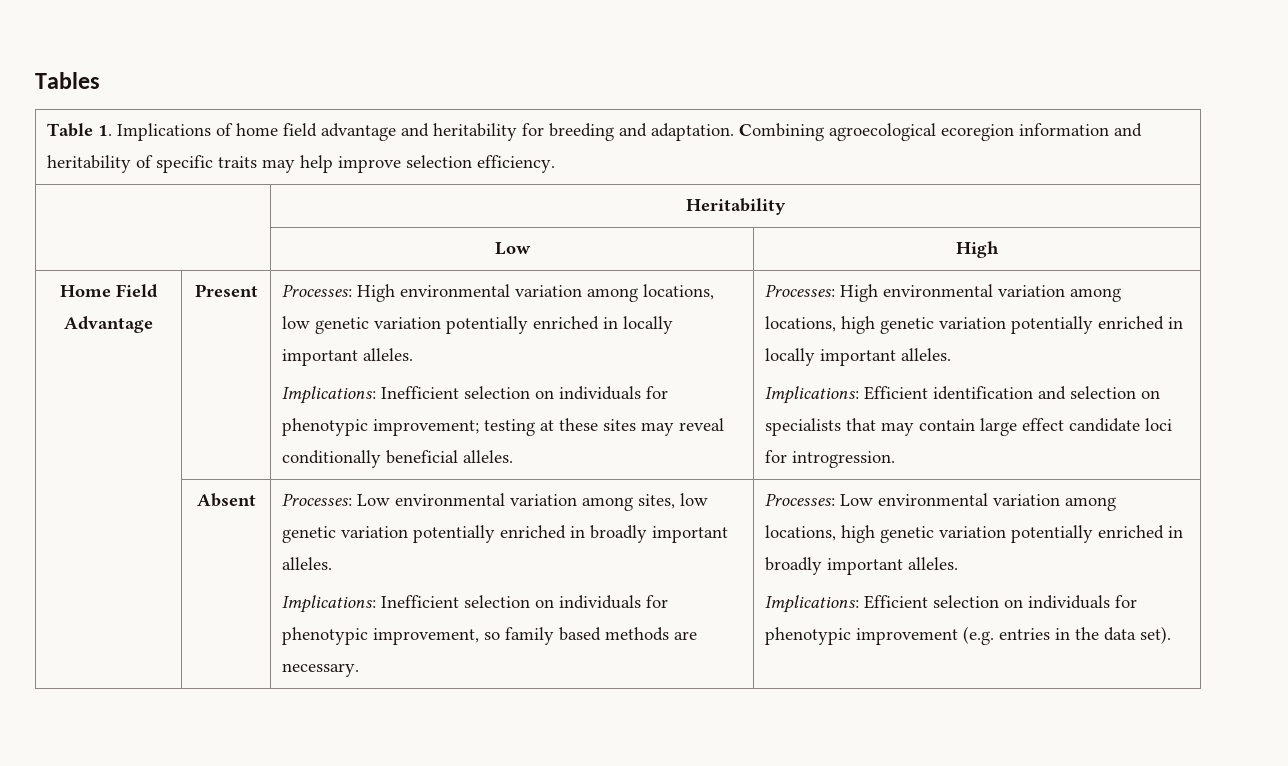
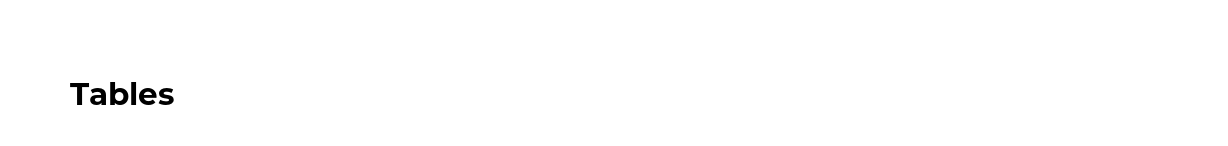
- Table 1. Implications of home field advantage and heritability for breeding and adaptation. Combining agroecological ecoregion information and heritability of specific traits may help improve selection efficiency.
- | Heritability
- | Low | High
- Home Field Advantage | Present | Processes: High environmental variation among locations, low genetic variation potentially enriched in locally important alleles.
- Implications: Inefficient selection on individuals for phenotypic improvement; testing at these sites may reveal conditionally beneficial alleles. | Processes: High environmental variation among locations, high genetic variation potentially enriched in locally important alleles.
- Implications: Efficient identification and selection on specialists that may contain large effect candidate loci for introgression.
- | Absent | Processes: Low environmental variation among sites, low genetic variation potentially enriched in broadly important alleles.
- Implications: Inefficient selection on individuals for phenotypic improvement, so family based methods are necessary. | Processes: Low environmental variation among locations, high genetic variation potentially enriched in broadly important alleles.
- Implications: Efficient selection on individuals for phenotypic improvement (e.g. entries in the data set).

